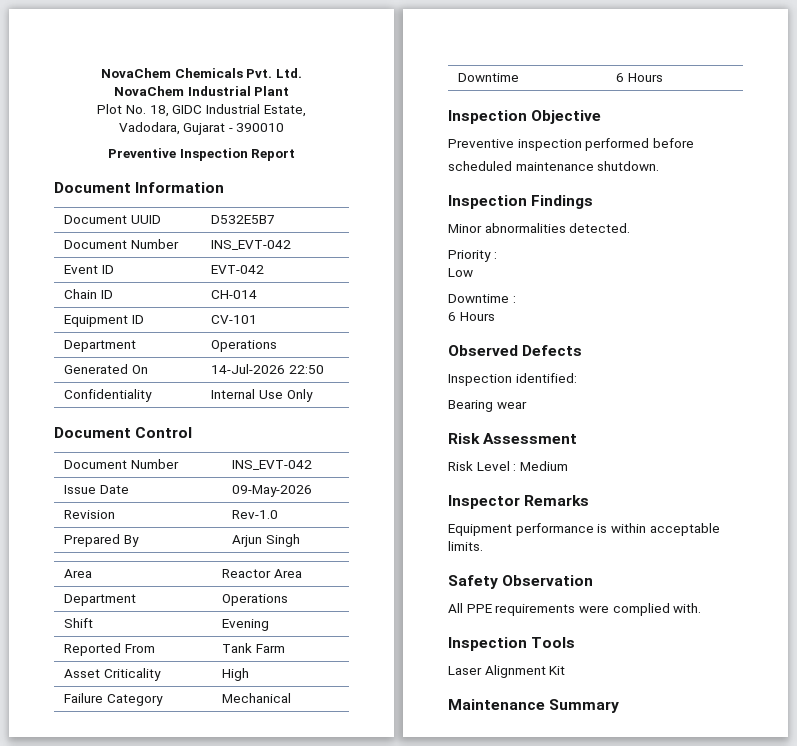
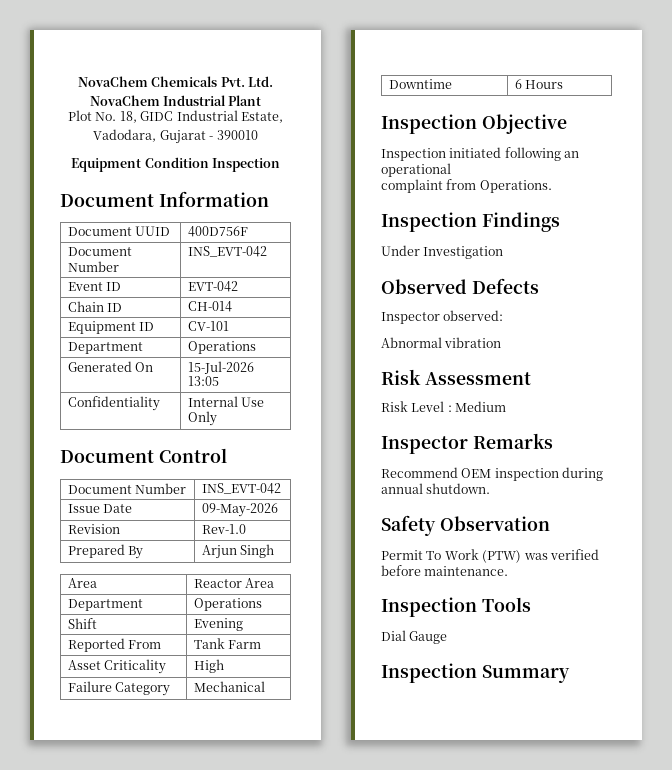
- Preventive Inspection Report
+ Equipment Condition Inspection
- Document UUID | D532E5B7
+ Document UUID | 400D756F
- Generated On | 14-Jul-2026 22:50
+ Generated On | 15-Jul-2026 13:05
- Preventive inspection performed before
- scheduled maintenance shutdown.
+ Inspection initiated following an operational
+ complaint from Operations.
  Inspection Findings
- Minor abnormalities detected.
- Priority :
- Low
- Downtime :
- 6 Hours
+ Under Investigation
  Observed Defects
- Inspection identified:
- Bearing wear
+ Inspector observed:
+ Abnormal vibration
- Equipment performance is within acceptable limits.
+ Recommend OEM inspection during annual shutdown.
  Safety Observation
- All PPE requirements were complied with.
+ Permit To Work (PTW) was verified before maintenance.
  Inspection Tools
- Laser Alignment Kit
- Maintenance Summary
+ Dial Gauge
+ Inspection Summary

